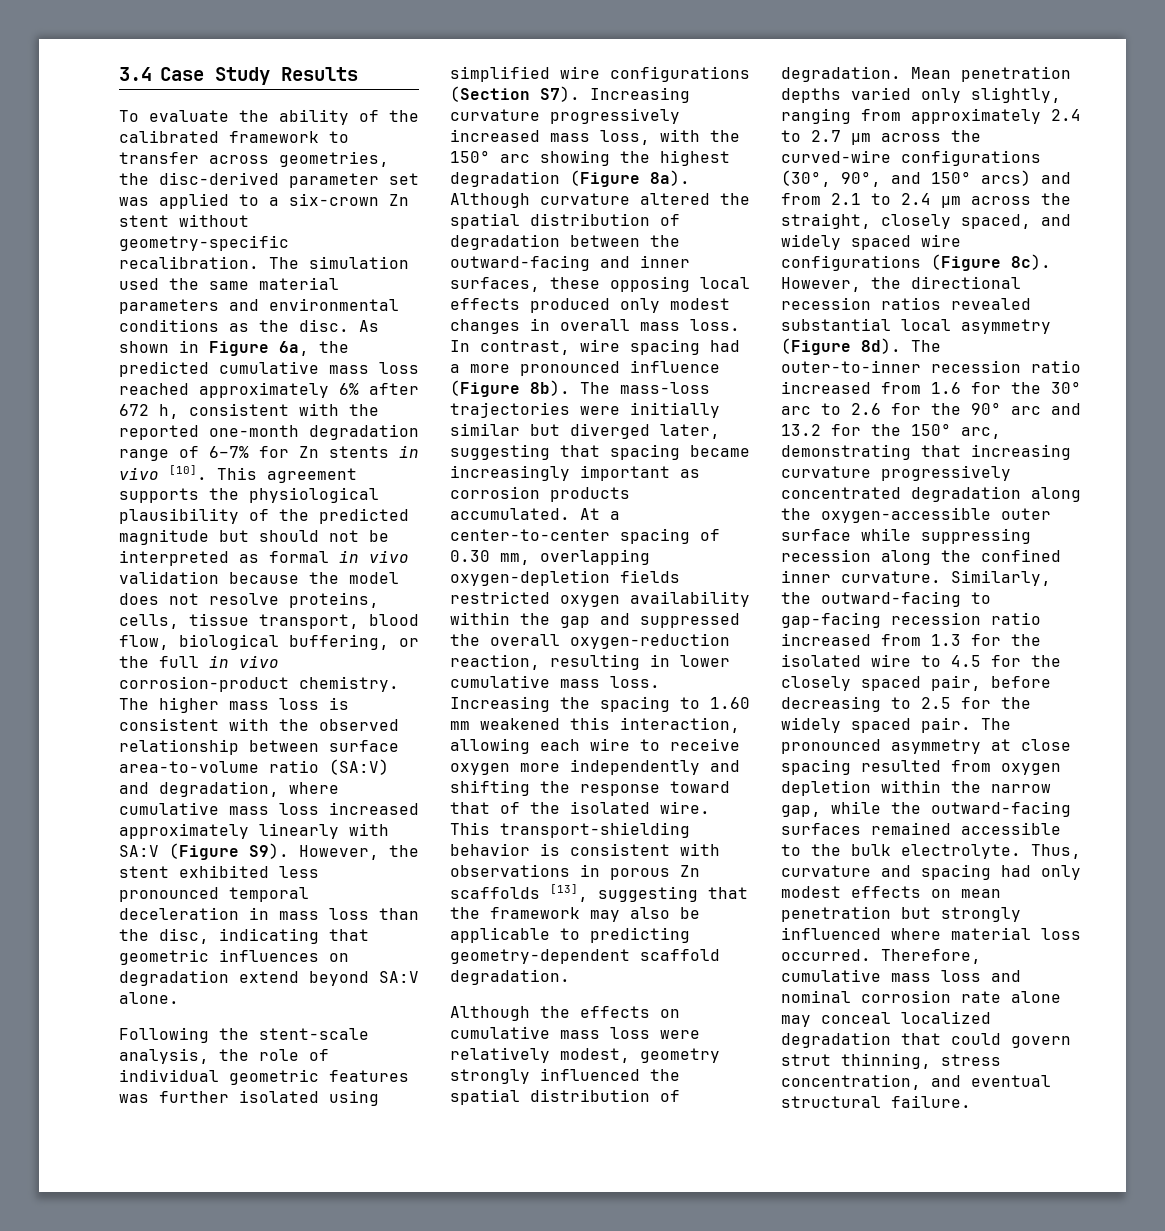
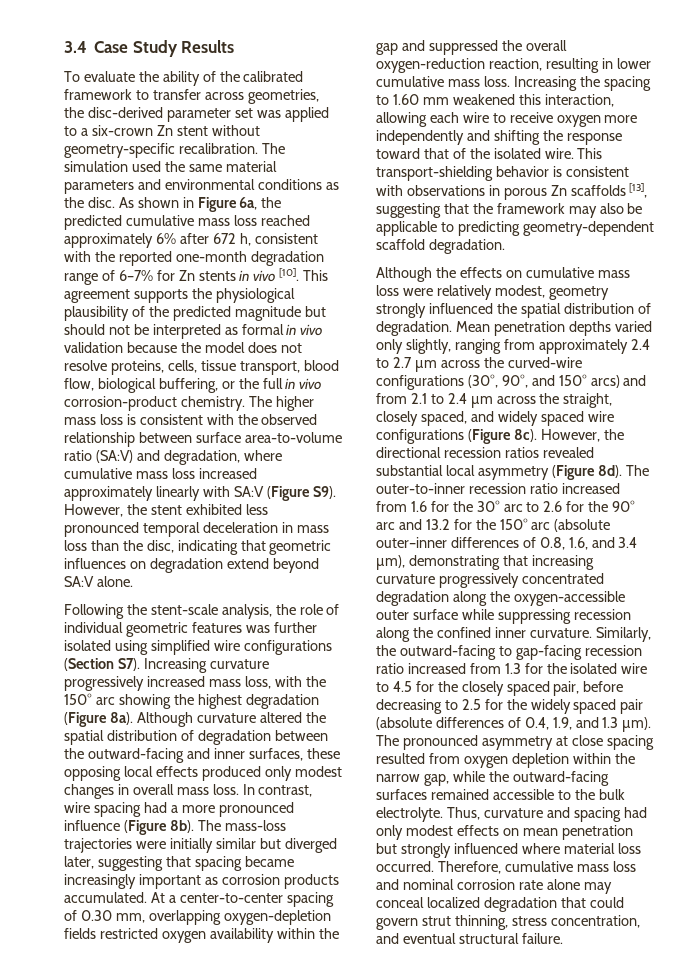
- The outer-to-inner recession ratio increased from 1.6 for the 30° arc to 2.6 for the 90° arc and 13.2 for the 150° arc, demonstrating that increasing curvature progressively concentrated degradation along the oxygen-accessible outer surface while suppressing recession along the confined inner curvature.
+ The outer-to-inner recession ratio increased from 1.6 for the 30° arc to 2.6 for the 90° arc and 13.2 for the 150° arc (absolute outer–inner differences of 0.8, 1.6, and 3.4 µm), demonstrating that increasing curvature progressively concentrated degradation along the oxygen-accessible outer surface while suppressing recession along the confined inner curvature.
- Similarly, the outward-facing to gap-facing recession ratio increased from 1.3 for the isolated wire to 4.5 for the closely spaced pair, before decreasing to 2.5 for the widely spaced pair.
+ Similarly, the outward-facing to gap-facing recession ratio increased from 1.3 for the isolated wire to 4.5 for the closely spaced pair, before decreasing to 2.5 for the widely spaced pair (absolute differences of 0.4, 1.9, and 1.3 µm).

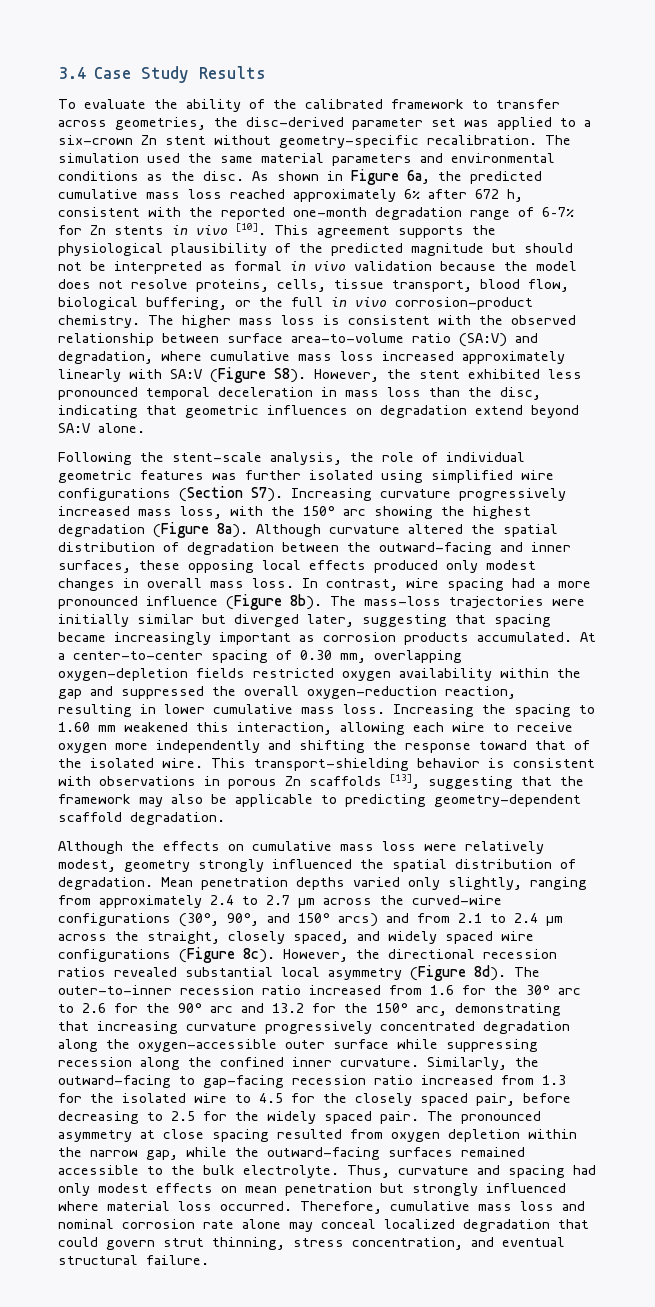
- The higher mass loss is consistent with the observed relationship between surface area-to-volume ratio (SA:V) and degradation, where cumulative mass loss increased approximately linearly with SA:V (Figure S9). However, the stent exhibited less pronounced temporal deceleration in mass loss than the disc, indicating that geometric influences on degradation extend beyond SA:V alone.
+ The higher mass loss is consistent with the observed relationship between surface area-to-volume ratio (SA:V) and degradation, where cumulative mass loss increased approximately linearly with SA:V (Figure S8). However, the stent exhibited less pronounced temporal deceleration in mass loss than the disc, indicating that geometric influences on degradation extend beyond SA:V alone.
- The outer-to-inner recession ratio increased from 1.6 for the 30° arc to 2.6 for the 90° arc and 13.2 for the 150° arc (absolute outer–inner differences of 0.8, 1.6, and 3.4 µm), demonstrating that increasing curvature progressively concentrated degradation along the oxygen-accessible outer surface while suppressing recession along the confined inner curvature.
+ The outer-to-inner recession ratio increased from 1.6 for the 30° arc to 2.6 for the 90° arc and 13.2 for the 150° arc, demonstrating that increasing curvature progressively concentrated degradation along the oxygen-accessible outer surface while suppressing recession along the confined inner curvature.
- Similarly, the outward-facing to gap-facing recession ratio increased from 1.3 for the isolated wire to 4.5 for the closely spaced pair, before decreasing to 2.5 for the widely spaced pair (absolute differences of 0.4, 1.9, and 1.3 µm).
+ Similarly, the outward-facing to gap-facing recession ratio increased from 1.3 for the isolated wire to 4.5 for the closely spaced pair, before decreasing to 2.5 for the widely spaced pair.

